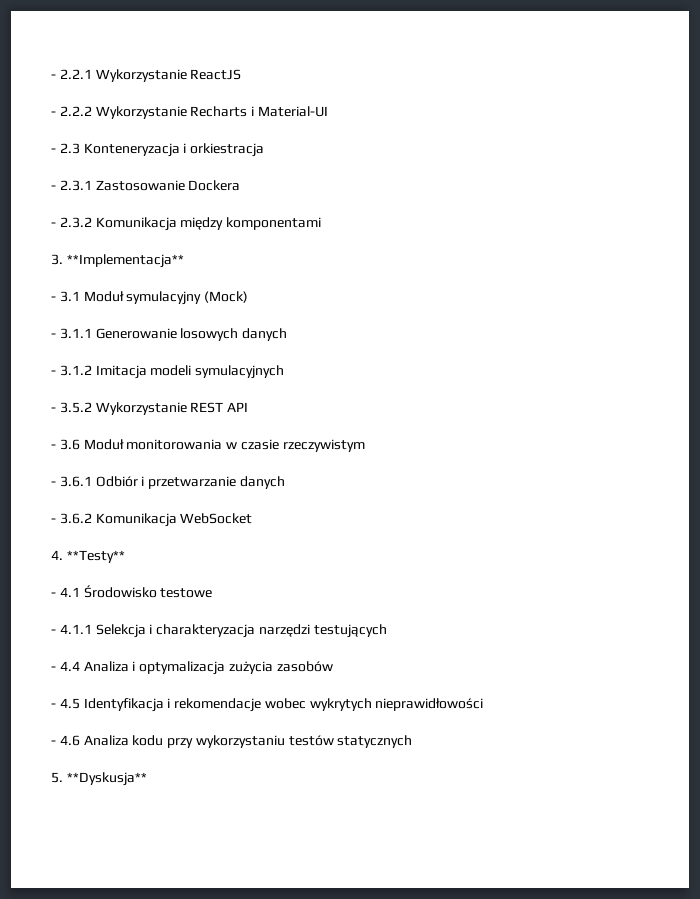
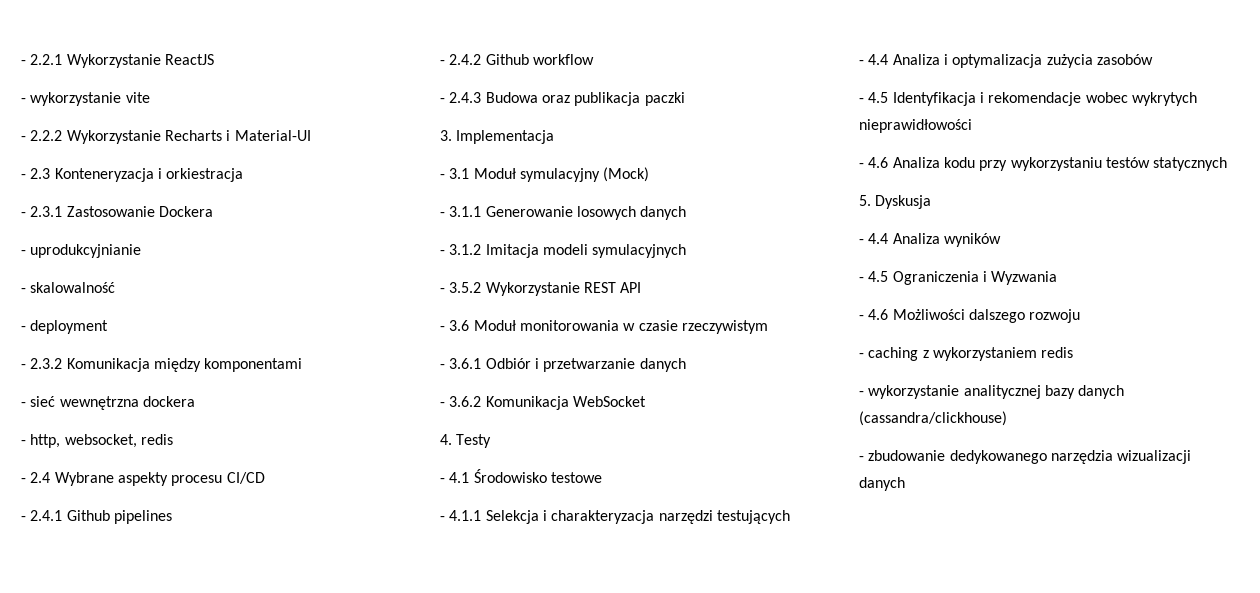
+ - wykorzystanie vite
+ - uprodukcyjnianie
+ - skalowalność
+ - deployment
+ - sieć wewnętrzna dockera
+ - http, websocket, redis
+ - 2.4 Wybrane aspekty procesu CI/CD
+ - 2.4.1 Github pipelines
+ - 2.4.2 Github workflow
+ - 2.4.3 Budowa oraz publikacja paczki
- 3. **Implementacja**
+ 3. Implementacja
- 4. **Testy**
+ 4. Testy
- 5. **Dyskusja**
+ 5. Dyskusja
+ - 4.4 Analiza wyników
+ - 4.5 Ograniczenia i Wyzwania
+ - 4.6 Możliwości dalszego rozwoju
+ - caching z wykorzystaniem redis
+ - wykorzystanie analitycznej bazy danych (cassandra/clickhouse)
+ - zbudowanie dedykowanego narzędzia wizualizacji danych

